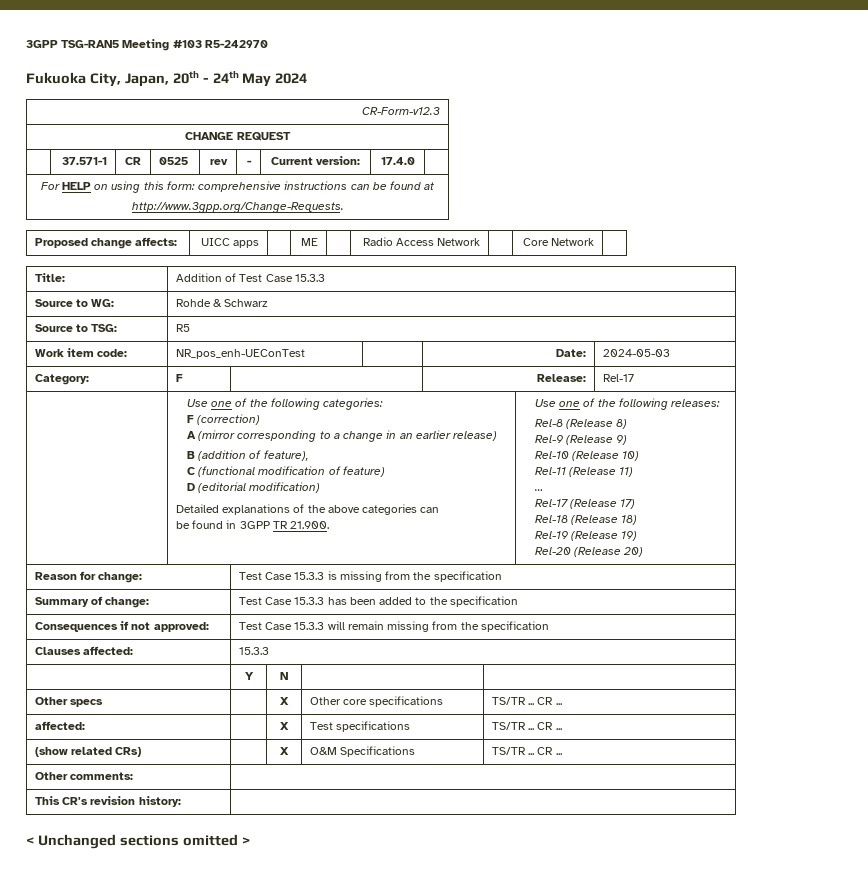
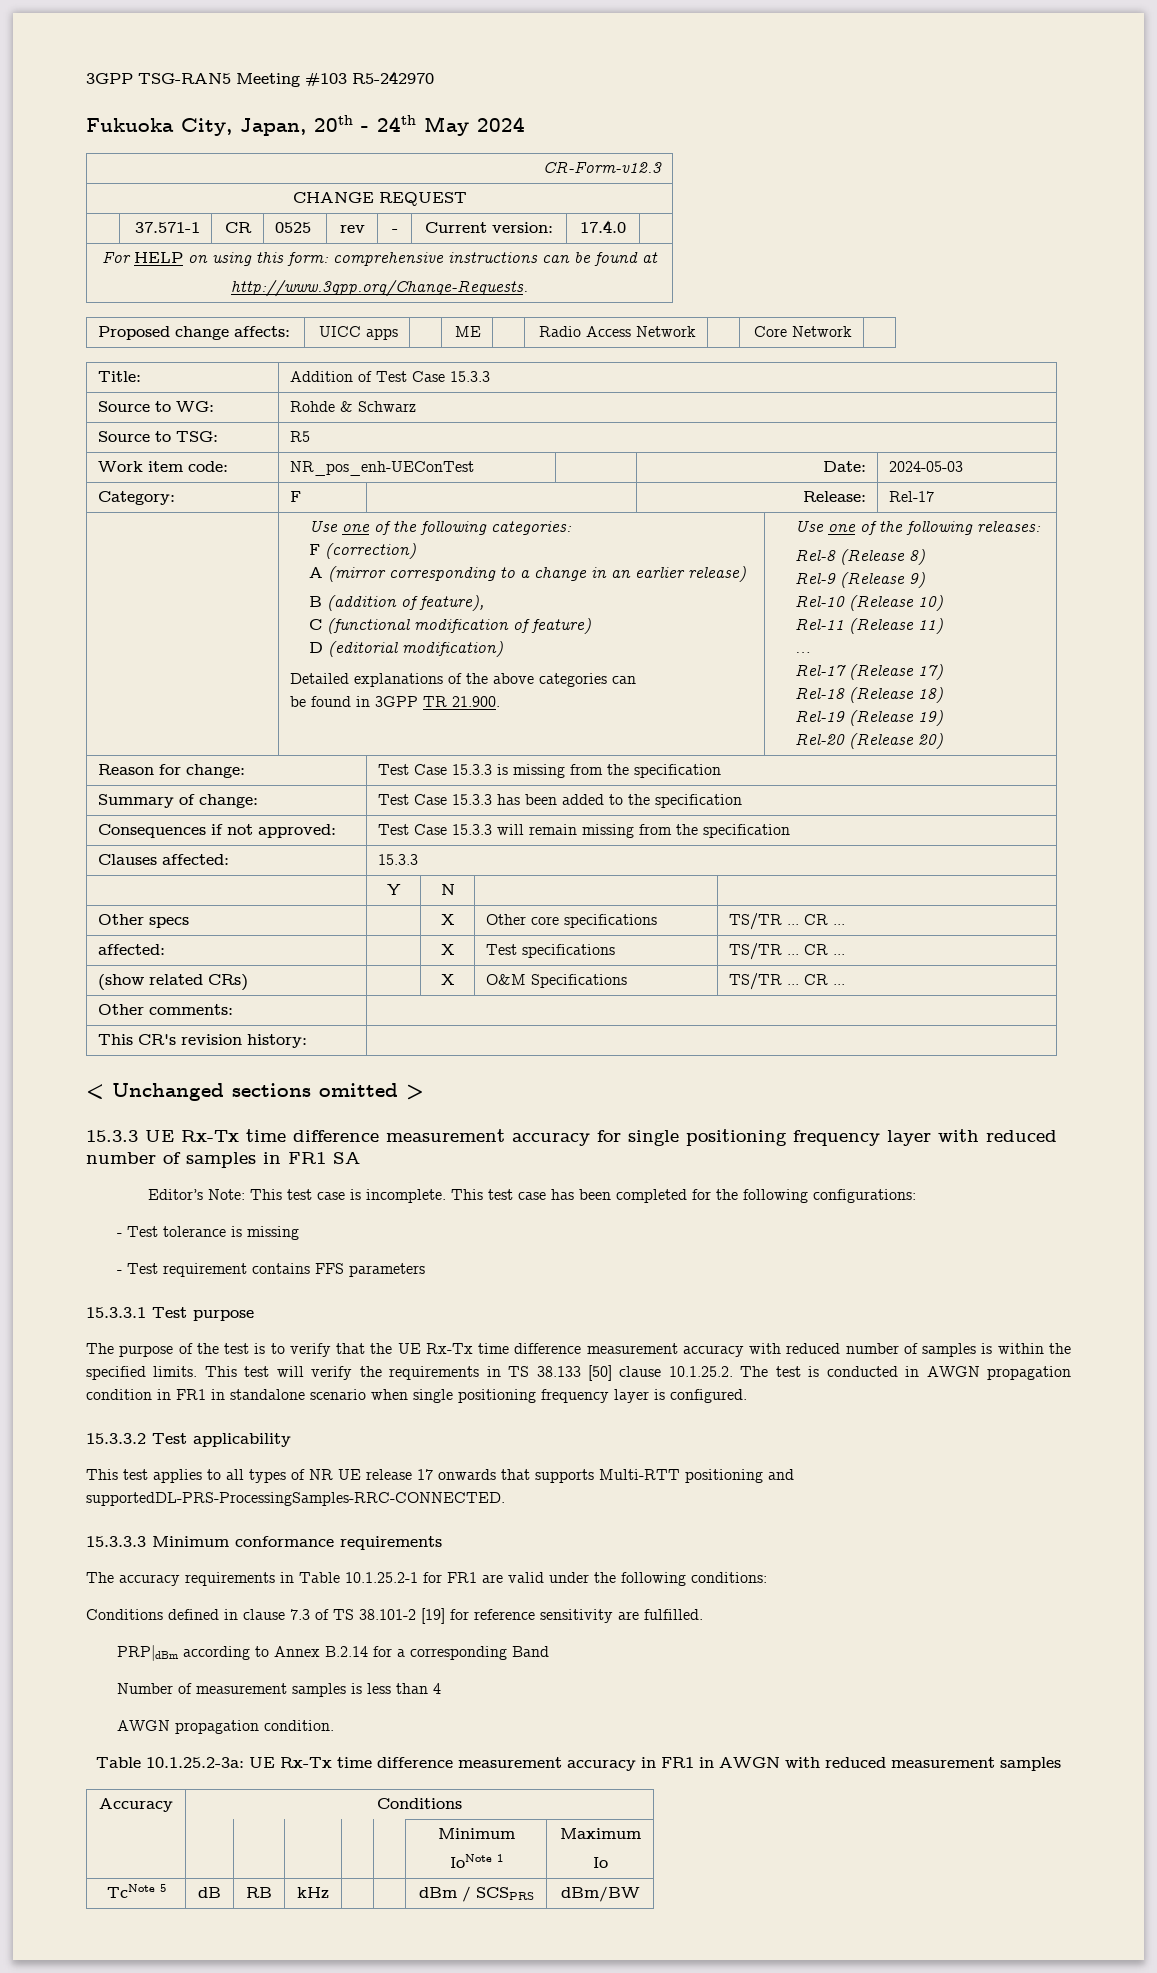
+ 15.3.3 UE Rx-Tx time difference measurement accuracy for single positioning frequency layer with reduced number of samples in FR1 SA
+ Editor’s Note: This test case is incomplete. This test case has been completed for the following configurations:
+ - Test tolerance is missing
+ - Test requirement contains FFS parameters
+ 15.3.3.1 Test purpose
+ The purpose of the test is to verify that the UE Rx-Tx time difference measurement accuracy with reduced number of samples is within the specified limits. This test will verify the requirements in TS 38.133 [50] clause 10.1.25.2. The test is conducted in AWGN propagation condition in FR1 in standalone scenario when single positioning frequency layer is configured.
+ 15.3.3.2 Test applicability
+ This test applies to all types of NR UE release 17 onwards that supports Multi-RTT positioning and supportedDL-PRS-ProcessingSamples-RRC-CONNECTED.
+ 15.3.3.3 Minimum conformance requirements
+ The accuracy requirements in Table 10.1.25.2-1 for FR1 are valid under the following conditions:
+ Conditions defined in clause 7.3 of TS 38.101-2 [19] for reference sensitivity are fulfilled.
+ PRP|dBm according to Annex B.2.14 for a corresponding Band
+ Number of measurement samples is less than 4
+ AWGN propagation condition.
+ Table 10.1.25.2-3a: UE Rx-Tx time difference measurement accuracy in FR1 in AWGN with reduced measurement samples
+ Accuracy | Conditions
+ | | | | | | Minimum
+ IoNote 1 | Maximum
+ Io
+ TcNote 5 | dB | RB | kHz | | | dBm / SCSPRS | dBm/BW

